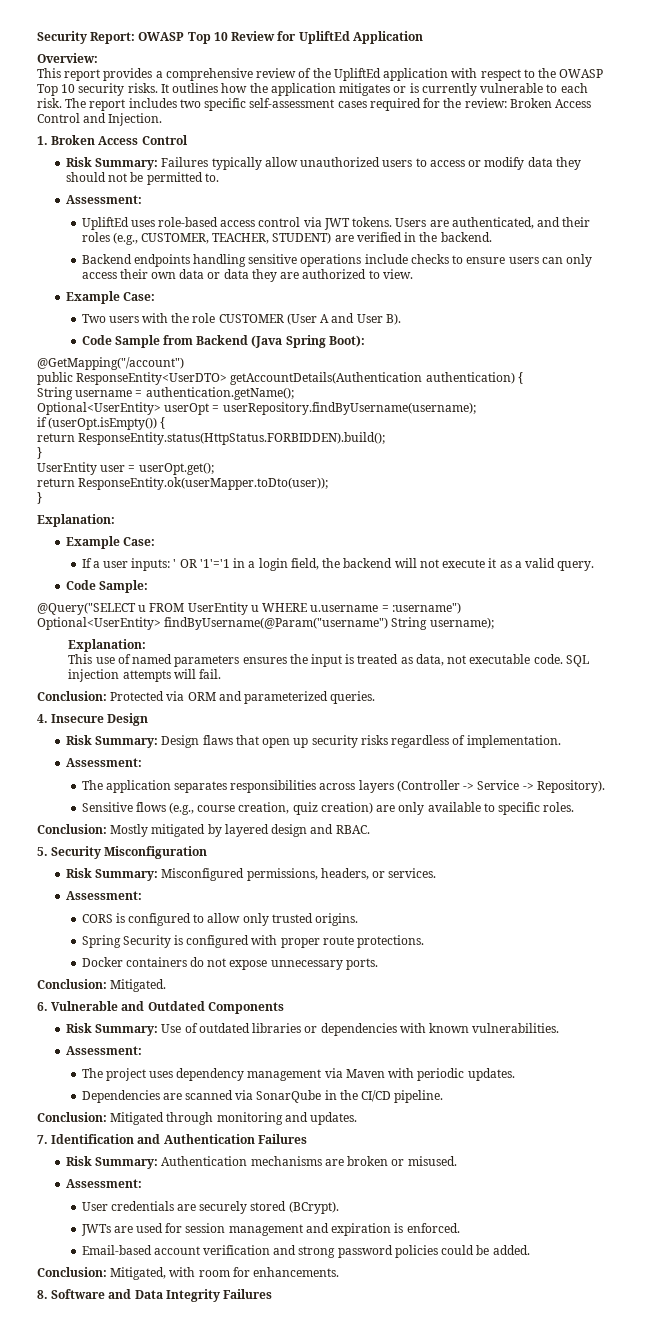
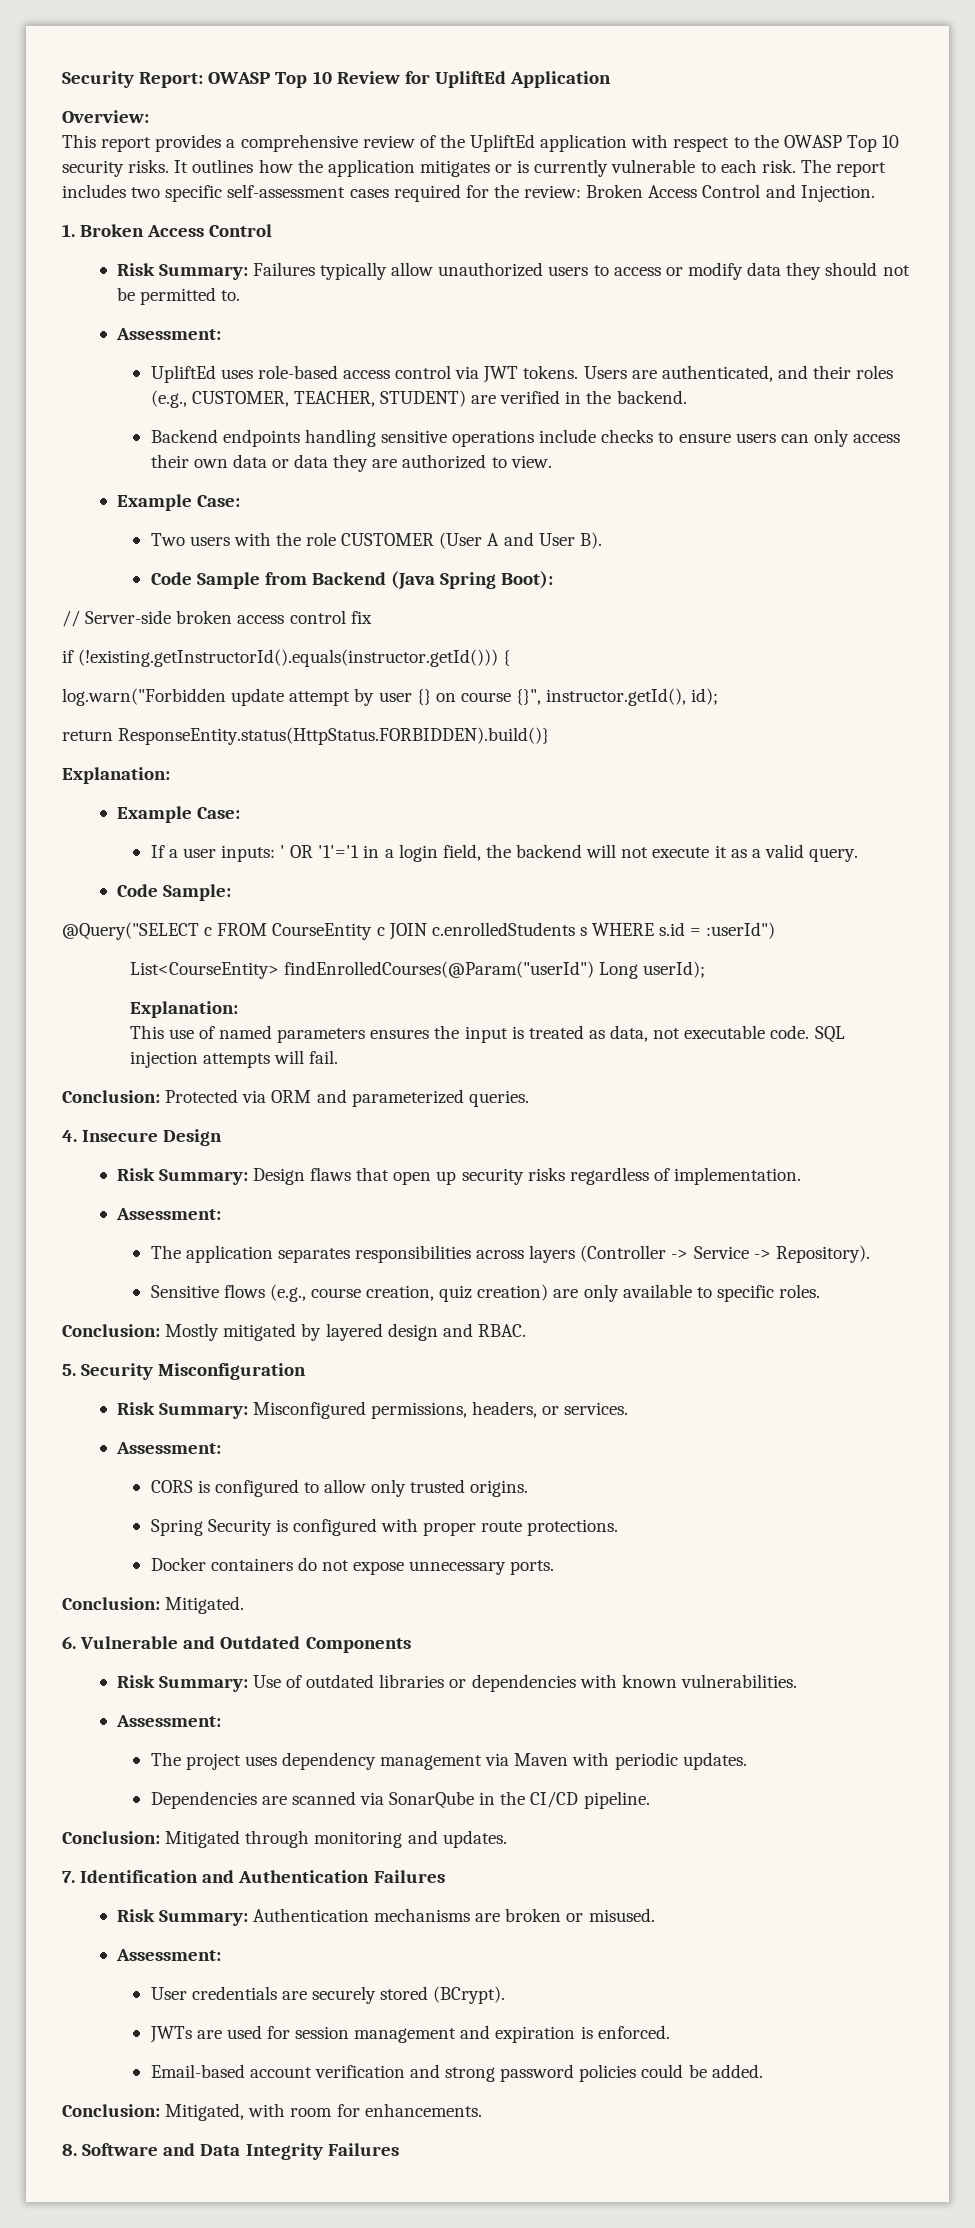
- @GetMapping("/account")
- public ResponseEntity<UserDTO> getAccountDetails(Authentication authentication) {
- String username = authentication.getName();
- Optional<UserEntity> userOpt = userRepository.findByUsername(username);
- if (userOpt.isEmpty()) {
- return ResponseEntity.status(HttpStatus.FORBIDDEN).build();
- }
- UserEntity user = userOpt.get();
- return ResponseEntity.ok(userMapper.toDto(user));
- }
+ // Server-side broken access control fix
+ if (!existing.getInstructorId().equals(instructor.getId())) {
+ log.warn("Forbidden update attempt by user {} on course {}", instructor.getId(), id);
+ return ResponseEntity.status(HttpStatus.FORBIDDEN).build()}
- @Query("SELECT u FROM UserEntity u WHERE u.username = :username")
- Optional<UserEntity> findByUsername(@Param("username") String username);
+ @Query("SELECT c FROM CourseEntity c JOIN c.enrolledStudents s WHERE s.id = :userId")
+ List<CourseEntity> findEnrolledCourses(@Param("userId") Long userId);

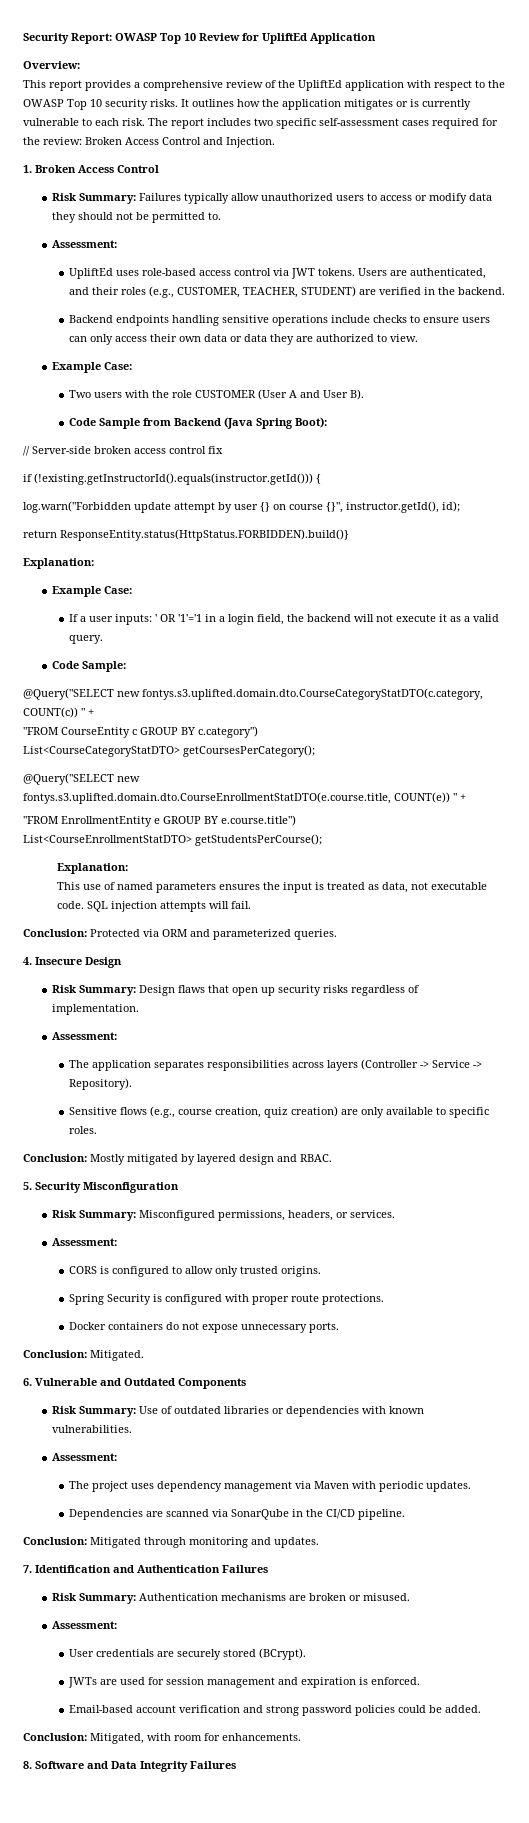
- @Query("SELECT c FROM CourseEntity c JOIN c.enrolledStudents s WHERE s.id = :userId")
- List<CourseEntity> findEnrolledCourses(@Param("userId") Long userId);
+ @Query("SELECT new fontys.s3.uplifted.domain.dto.CourseCategoryStatDTO(c.category, COUNT(c)) " +
+ "FROM CourseEntity c GROUP BY c.category")
+ List<CourseCategoryStatDTO> getCoursesPerCategory();
+ @Query("SELECT new fontys.s3.uplifted.domain.dto.CourseEnrollmentStatDTO(e.course.title, COUNT(e)) " +
+ "FROM EnrollmentEntity e GROUP BY e.course.title")
+ List<CourseEnrollmentStatDTO> getStudentsPerCourse();

